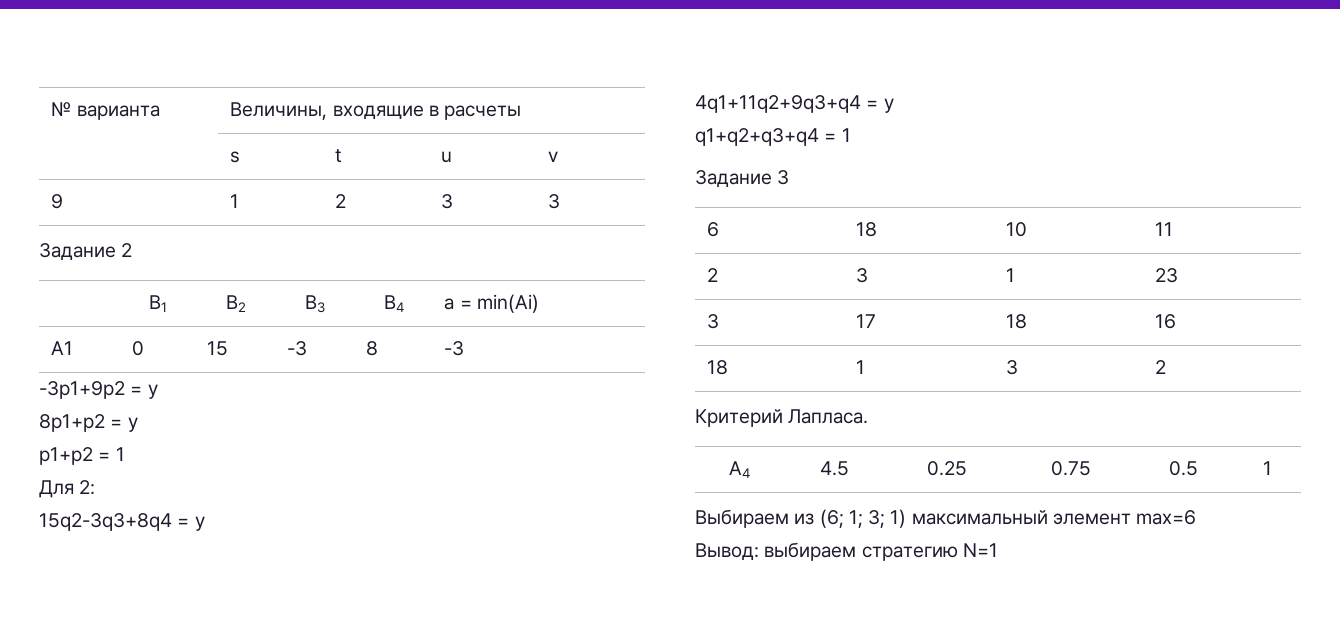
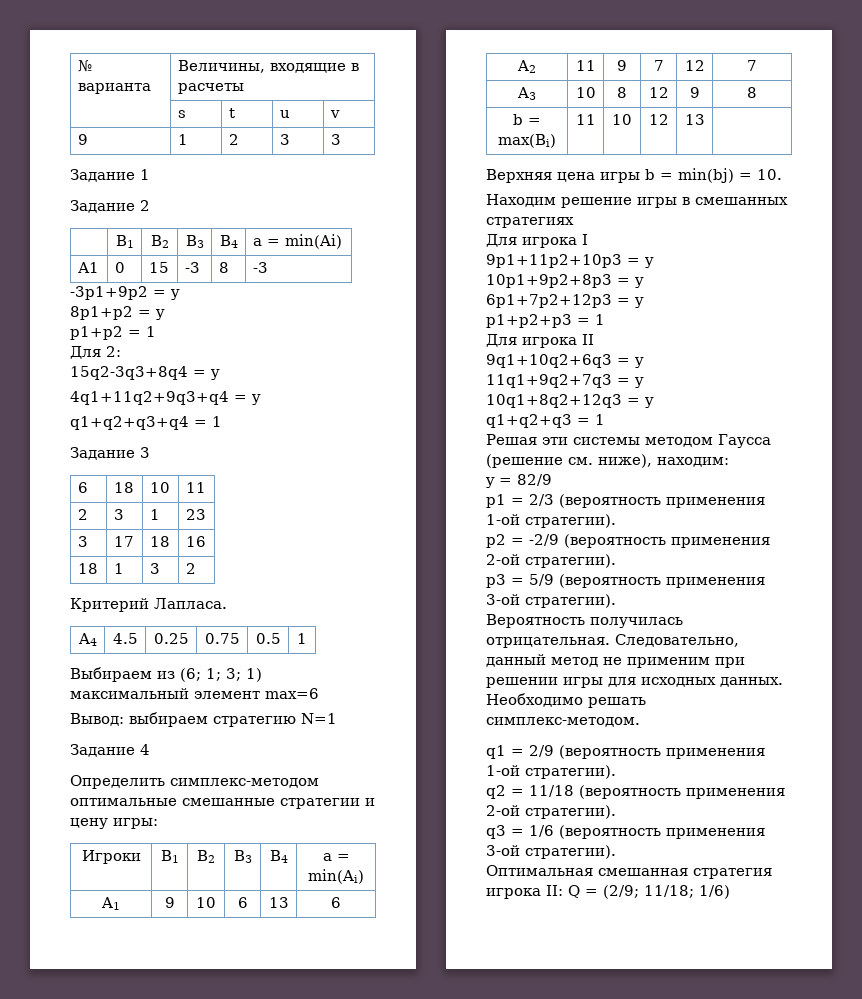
+ Задание 1
+ Задание 4
+ Определить симплекс-методом оптимальные смешанные стратегии и цену игры:
+ Игроки | B1 | B2 | B3 | B4 | a = min(Ai)
+ A1 | 9 | 10 | 6 | 13 | 6
+ A2 | 11 | 9 | 7 | 12 | 7
+ A3 | 10 | 8 | 12 | 9 | 8
+ b = max(Bi) | 11 | 10 | 12 | 13 |
+ Верхняя цена игры b = min(bj) = 10.
+ Находим решение игры в смешанных стратегиях
+ Для игрока I
+ 9p1+11p2+10p3 = y
+ 10p1+9p2+8p3 = y
+ 6p1+7p2+12p3 = y
+ p1+p2+p3 = 1
+ Для игрока II
+ 9q1+10q2+6q3 = y
+ 11q1+9q2+7q3 = y
+ 10q1+8q2+12q3 = y
+ q1+q2+q3 = 1
+ Решая эти системы методом Гаусса (решение см. ниже), находим:
+ y = 82/9
+ p1 = 2/3 (вероятность применения 1-ой стратегии).
+ p2 = -2/9 (вероятность применения 2-ой стратегии).
+ p3 = 5/9 (вероятность применения 3-ой стратегии).
+ Вероятность получилась отрицательная. Следовательно, данный метод не применим при решении игры для исходных данных. Необходимо решать симплекс-методом.
+ q1 = 2/9 (вероятность применения 1-ой стратегии).
+ q2 = 11/18 (вероятность применения 2-ой стратегии).
+ q3 = 1/6 (вероятность применения 3-ой стратегии).
+ Оптимальная смешанная стратегия игрока II: Q = (2/9; 11/18; 1/6)

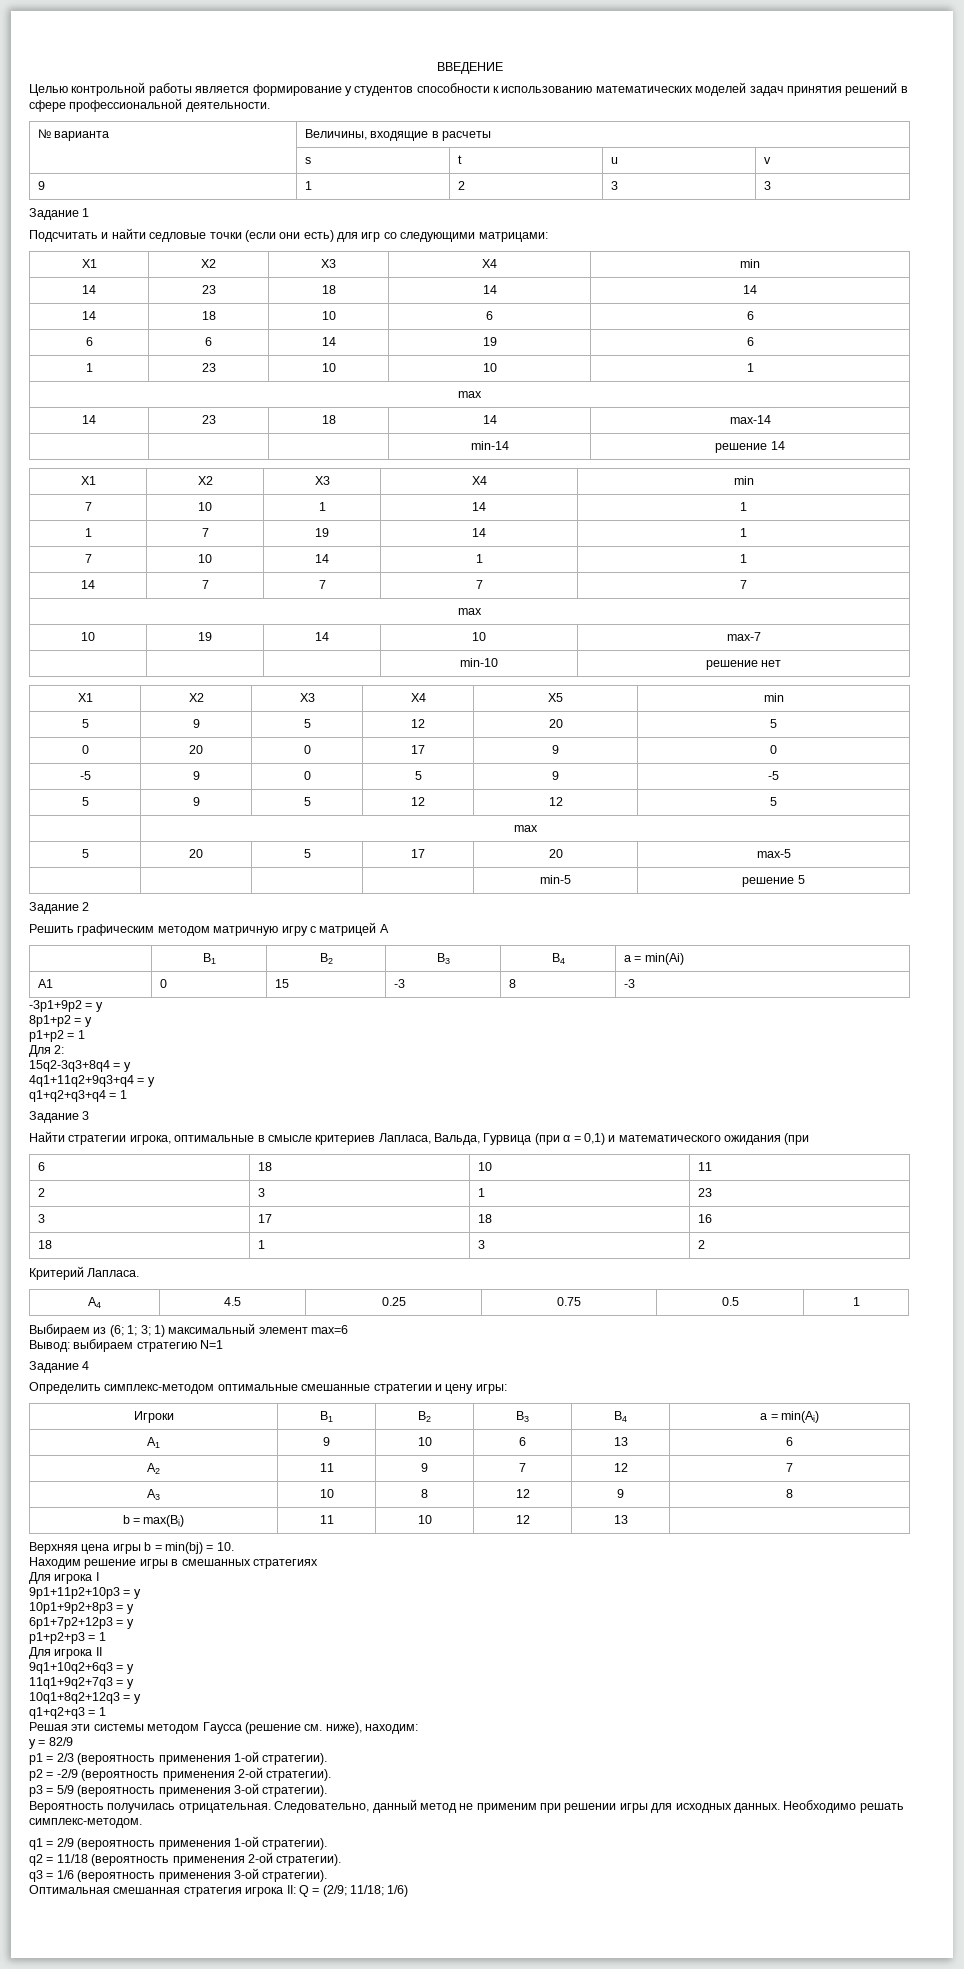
+ ВВЕДЕНИЕ
+ Целью контрольной работы является формирование у студентов способности к использованию математических моделей задач принятия решений в сфере профессиональной деятельности.
+ Подсчитать и найти седловые точки (если они есть) для игр со следующими матрицами:
+ X1 | X2 | X3 | X4 | min
+ 14 | 23 | 18 | 14 | 14
+ 14 | 18 | 10 | 6 | 6
+ 6 | 6 | 14 | 19 | 6
+ 1 | 23 | 10 | 10 | 1
+ max
+ 14 | 23 | 18 | 14 | max-14
+ | | | min-14 | решение 14
+ X1 | X2 | X3 | X4 | min
+ 7 | 10 | 1 | 14 | 1
+ 1 | 7 | 19 | 14 | 1
+ 7 | 10 | 14 | 1 | 1
+ 14 | 7 | 7 | 7 | 7
+ max
+ 10 | 19 | 14 | 10 | max-7
+ | | | min-10 | решение нет
+ X1 | X2 | X3 | X4 | X5 | min
+ 5 | 9 | 5 | 12 | 20 | 5
+ 0 | 20 | 0 | 17 | 9 | 0
+ -5 | 9 | 0 | 5 | 9 | -5
+ 5 | 9 | 5 | 12 | 12 | 5
+ | max
+ 5 | 20 | 5 | 17 | 20 | max-5
+ | | | | min-5 | решение 5
  Задание 2
+ Решить графическим методом матричную игру с матрицей A
+ Найти стратегии игрока, оптимальные в смысле критериев Лапласа, Вальда, Гурвица (при α = 0,1) и математического ожидания (при

